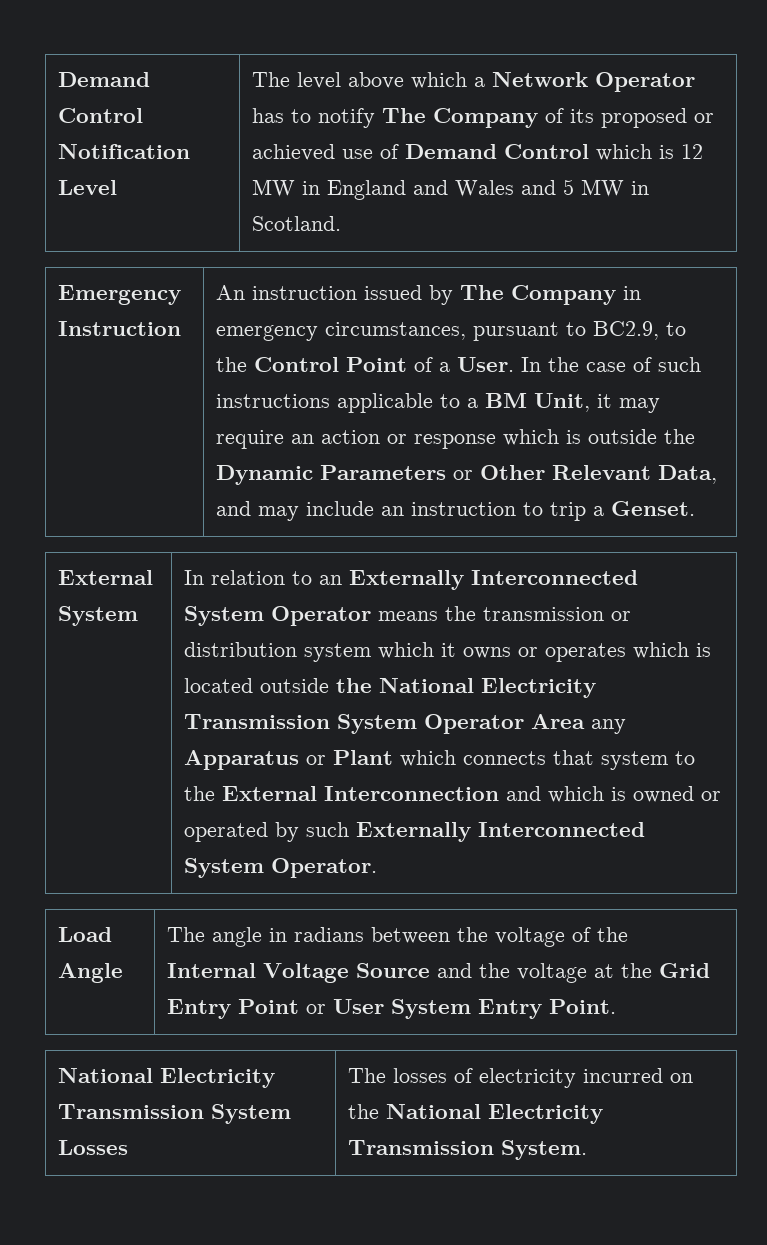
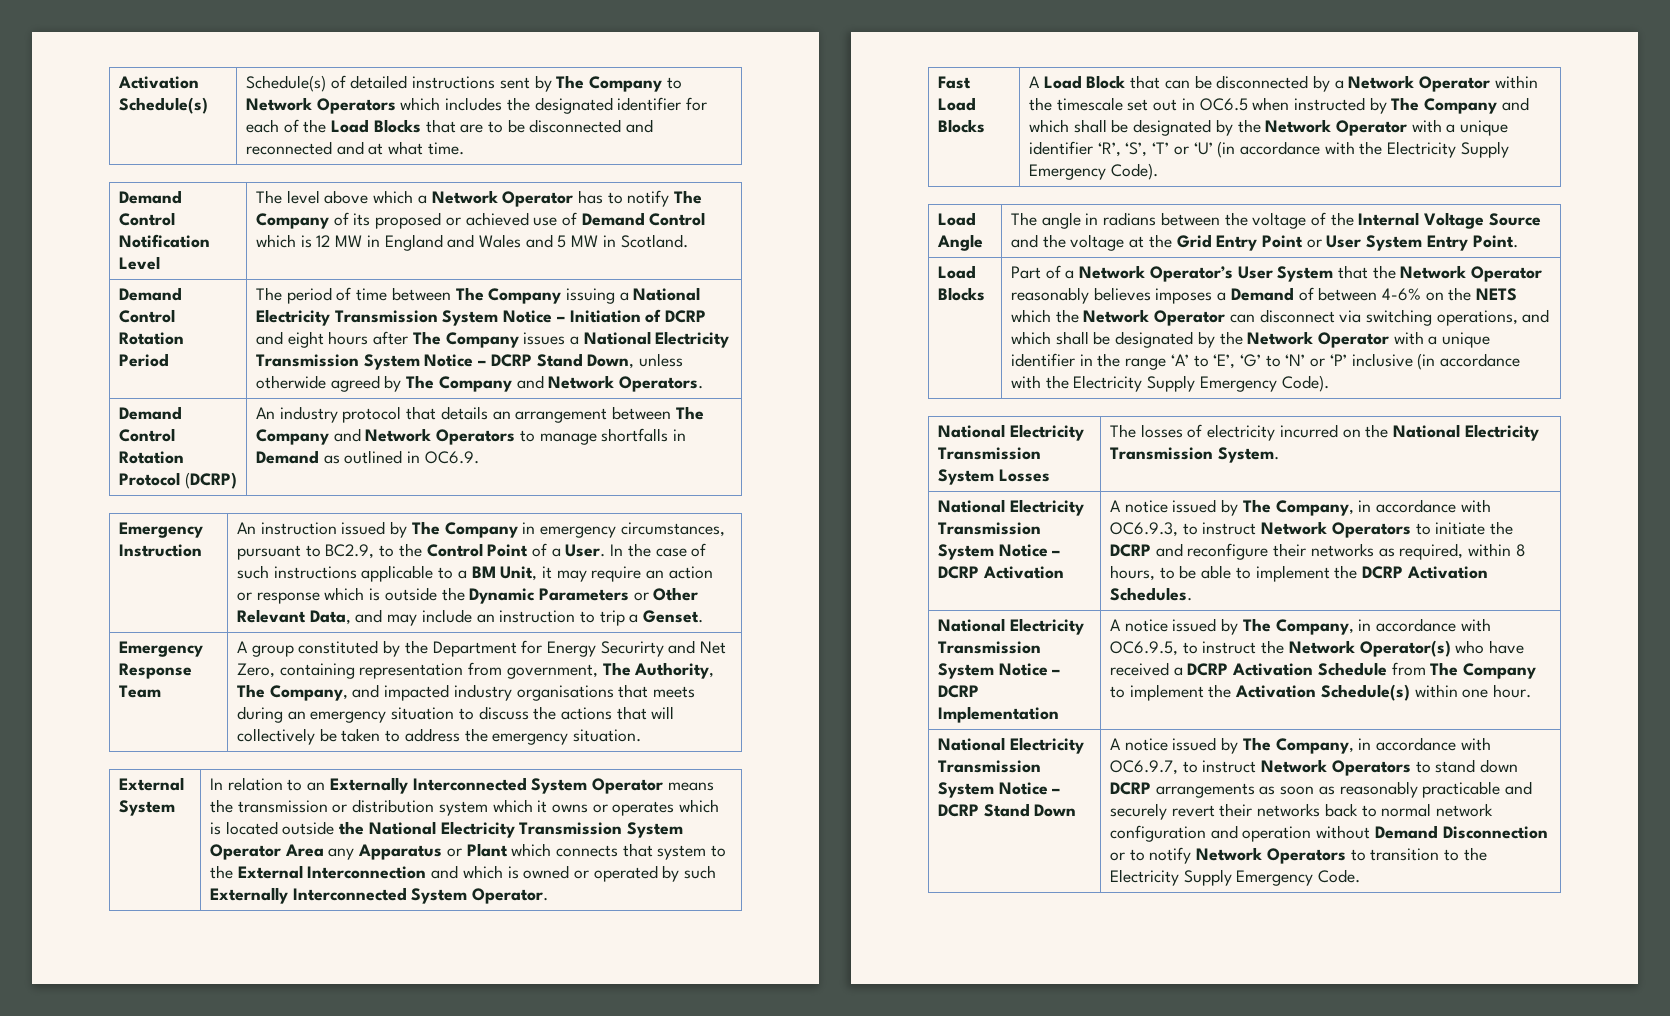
+ Activation Schedule(s) | Schedule(s) of detailed instructions sent by The Company to Network Operators which includes the designated identifier for each of the Load Blocks that are to be disconnected and reconnected and at what time.
+ Demand Control Rotation Period | The period of time between The Company issuing a National Electricity Transmission System Notice – Initiation of DCRP and eight hours after The Company issues a National Electricity Transmission System Notice – DCRP Stand Down, unless otherwide agreed by The Company and Network Operators.
+ Demand Control Rotation Protocol (DCRP) | An industry protocol that details an arrangement between The Company and Network Operators to manage shortfalls in Demand as outlined in OC6.9.
+ Emergency Response Team | A group constituted by the Department for Energy Securirty and Net Zero, containing representation from government, The Authority, The Company, and impacted industry organisations that meets during an emergency situation to discuss the actions that will collectively be taken to address the emergency situation.
+ Fast Load Blocks | A Load Block that can be disconnected by a Network Operator within the timescale set out in OC6.5 when instructed by The Company and which shall be designated by the Network Operator with a unique identifier ‘R’, ‘S’, ‘T’ or ‘U’ (in accordance with the Electricity Supply Emergency Code).
+ Load Blocks | Part of a Network Operator’s User System that the Network Operator reasonably believes imposes a Demand of between 4-6% on the NETS which the Network Operator can disconnect via switching operations, and which shall be designated by the Network Operator with a unique identifier in the range ‘A’ to ‘E’, ‘G’ to ‘N’ or ‘P’ inclusive (in accordance with the Electricity Supply Emergency Code).
+ National Electricity Transmission System Notice – DCRP Activation | A notice issued by The Company, in accordance with OC6.9.3, to instruct Network Operators to initiate the DCRP and reconfigure their networks as required, within 8 hours, to be able to implement the DCRP Activation Schedules.
+ National Electricity Transmission System Notice – DCRP Implementation | A notice issued by The Company, in accordance with OC6.9.5, to instruct the Network Operator(s) who have received a DCRP Activation Schedule from The Company to implement the Activation Schedule(s) within one hour.
+ National Electricity Transmission System Notice – DCRP Stand Down | A notice issued by The Company, in accordance with OC6.9.7, to instruct Network Operators to stand down DCRP arrangements as soon as reasonably practicable and securely revert their networks back to normal network configuration and operation without Demand Disconnection or to notify Network Operators to transition to the Electricity Supply Emergency Code.

